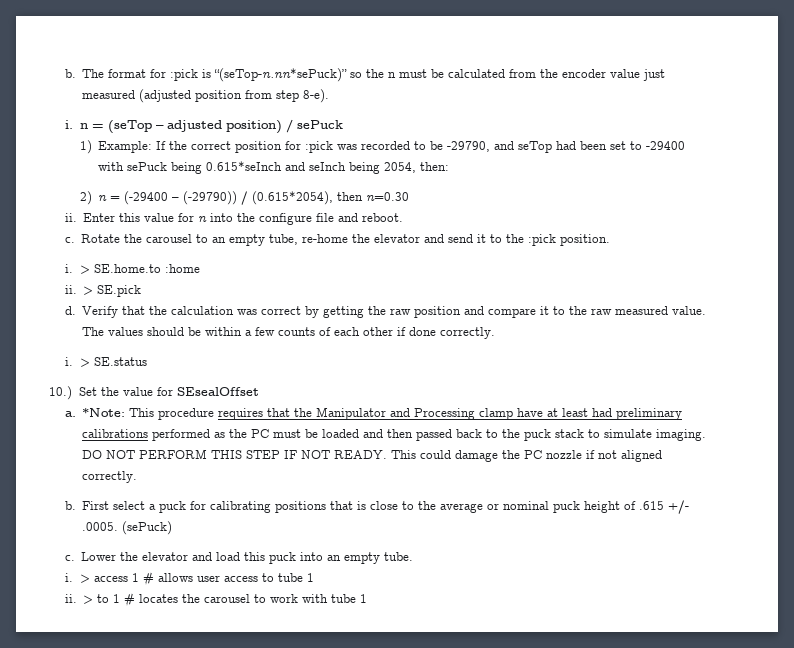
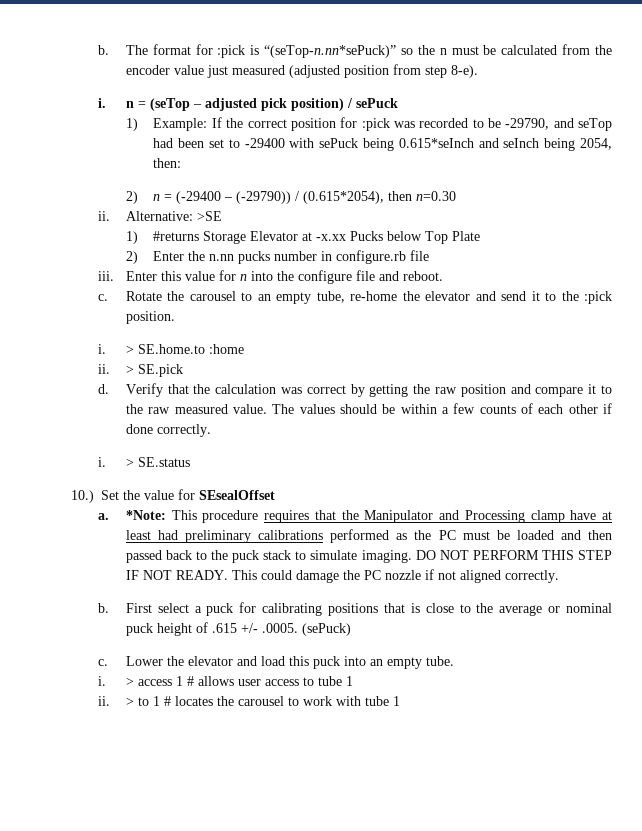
- i. n = (seTop – adjusted position) / sePuck
+ i. n = (seTop – adjusted pick position) / sePuck
+ Alternative: >SE
+ 1) #returns Storage Elevator at -x.xx Pucks below Top Plate
+ 2) Enter the n.nn pucks number in configure.rb file
+ iii.

